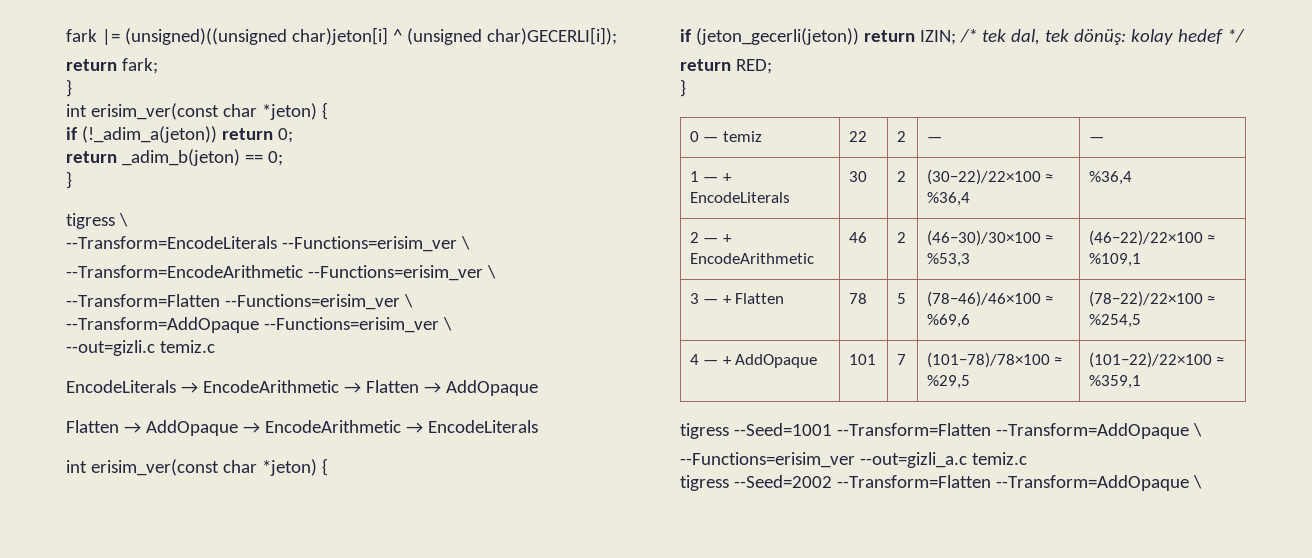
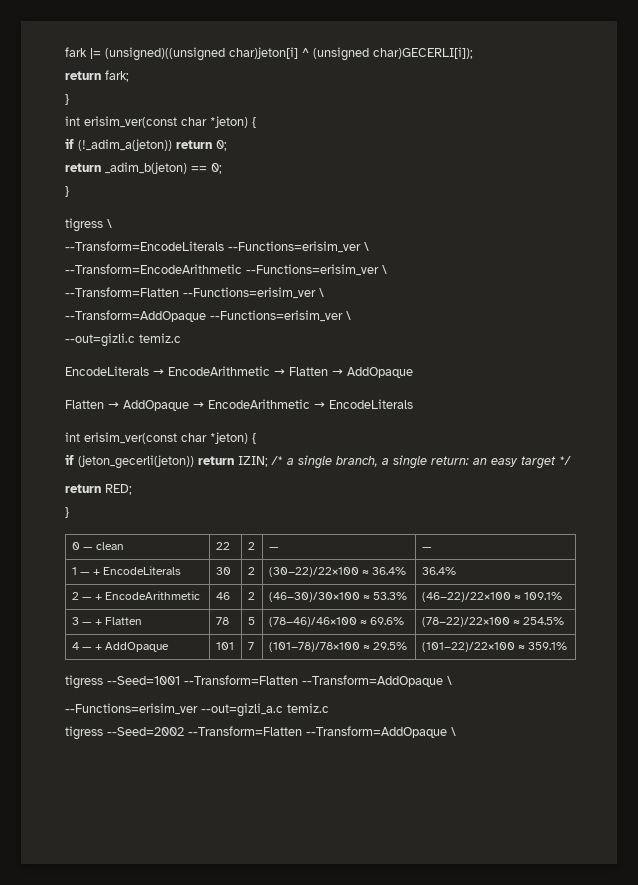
- if (jeton_gecerli(jeton)) return IZIN; /* tek dal, tek dönüş: kolay hedef */
+ if (jeton_gecerli(jeton)) return IZIN; /* a single branch, a single return: an easy target */
- 0 — temiz | 22 | 2 | — | —
+ 0 — clean | 22 | 2 | — | —
- 1 — + EncodeLiterals | 30 | 2 | (30−22)/22×100 ≈ %36,4 | %36,4
+ 1 — + EncodeLiterals | 30 | 2 | (30−22)/22×100 ≈ 36.4% | 36.4%
- 2 — + EncodeArithmetic | 46 | 2 | (46−30)/30×100 ≈ %53,3 | (46−22)/22×100 ≈ %109,1
+ 2 — + EncodeArithmetic | 46 | 2 | (46−30)/30×100 ≈ 53.3% | (46−22)/22×100 ≈ 109.1%
- 3 — + Flatten | 78 | 5 | (78−46)/46×100 ≈ %69,6 | (78−22)/22×100 ≈ %254,5
+ 3 — + Flatten | 78 | 5 | (78−46)/46×100 ≈ 69.6% | (78−22)/22×100 ≈ 254.5%
- 4 — + AddOpaque | 101 | 7 | (101−78)/78×100 ≈ %29,5 | (101−22)/22×100 ≈ %359,1
+ 4 — + AddOpaque | 101 | 7 | (101−78)/78×100 ≈ 29.5% | (101−22)/22×100 ≈ 359.1%

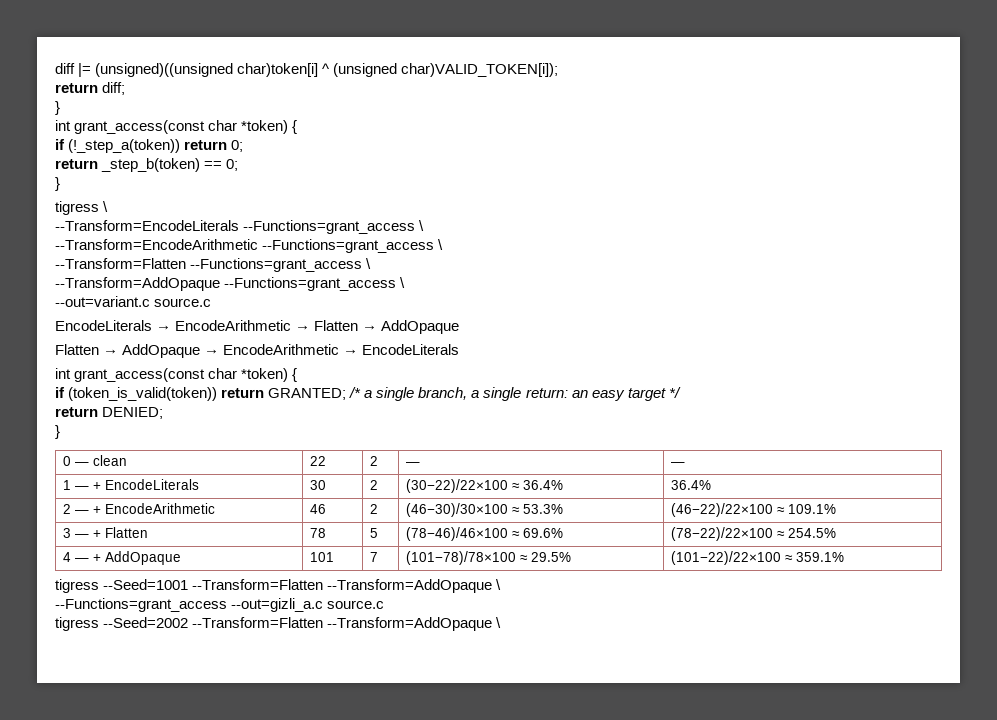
- fark |= (unsigned)((unsigned char)jeton[i] ^ (unsigned char)GECERLI[i]);
- return fark;
+ diff |= (unsigned)((unsigned char)token[i] ^ (unsigned char)VALID_TOKEN[i]);
+ return diff;
  }
- int erisim_ver(const char *jeton) {
- if (!_adim_a(jeton)) return 0;
+ int grant_access(const char *token) {
+ if (!_step_a(token)) return 0;
- return _adim_b(jeton) == 0;
+ return _step_b(token) == 0;
- --Transform=EncodeLiterals --Functions=erisim_ver \
+ --Transform=EncodeLiterals --Functions=grant_access \
- --Transform=EncodeArithmetic --Functions=erisim_ver \
+ --Transform=EncodeArithmetic --Functions=grant_access \
- --Transform=Flatten --Functions=erisim_ver \
+ --Transform=Flatten --Functions=grant_access \
- --Transform=AddOpaque --Functions=erisim_ver \
- --out=gizli.c temiz.c
+ --Transform=AddOpaque --Functions=grant_access \
+ --out=variant.c source.c
  Flatten → AddOpaque → EncodeArithmetic → EncodeLiterals
- int erisim_ver(const char *jeton) {
- if (jeton_gecerli(jeton)) return IZIN; /* a single branch, a single return: an easy target */
+ int grant_access(const char *token) {
+ if (token_is_valid(token)) return GRANTED; /* a single branch, a single return: an easy target */
- return RED;
+ return DENIED;
- --Functions=erisim_ver --out=gizli_a.c temiz.c
+ --Functions=grant_access --out=gizli_a.c source.c

